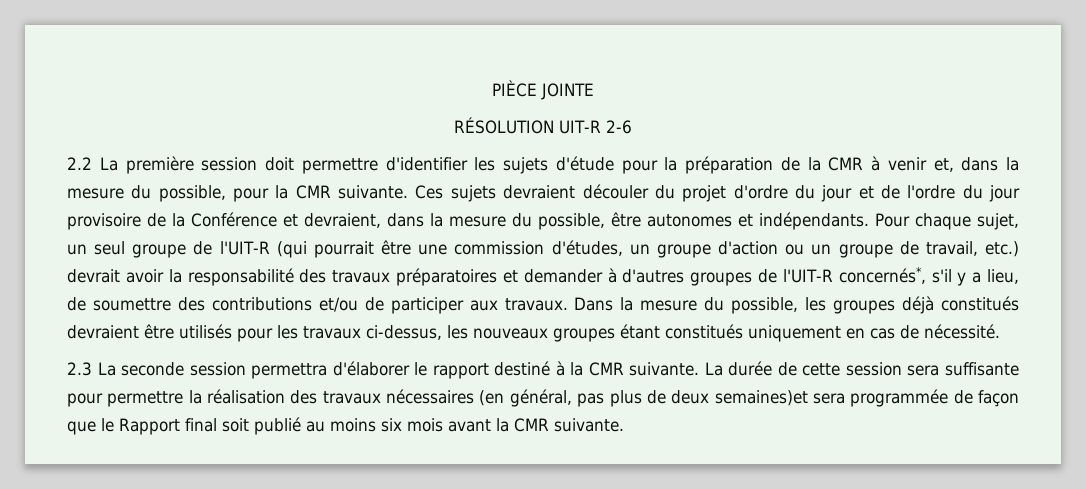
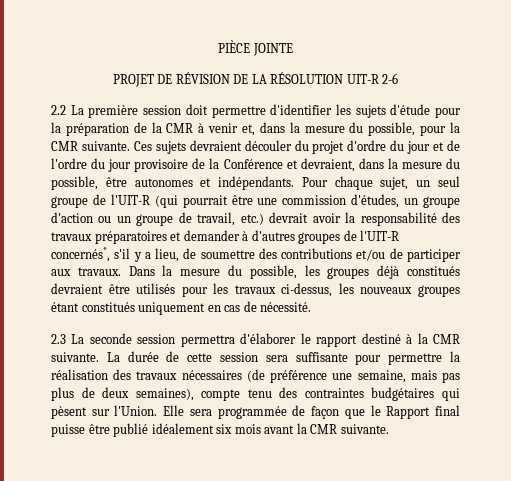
- RÉSOLUTION UIT-R 2-6
+ PROJET DE RÉVISION DE LA RÉSOLUTION UIT-R 2-6
- La durée de cette session sera suffisante pour permettre la réalisation des travaux nécessaires (en général, pas plus de deux semaines)et sera programmée de façon que le Rapport final soit publié au moins six mois avant la CMR suivante.
+ La durée de cette session sera suffisante pour permettre la réalisation des travaux nécessaires (de préférence une semaine, mais pas plus de deux semaines), compte tenu des contraintes budgétaires qui pèsent sur l'Union. Elle sera programmée de façon que le Rapport final puisse être publié idéalement six mois avant la CMR suivante.

